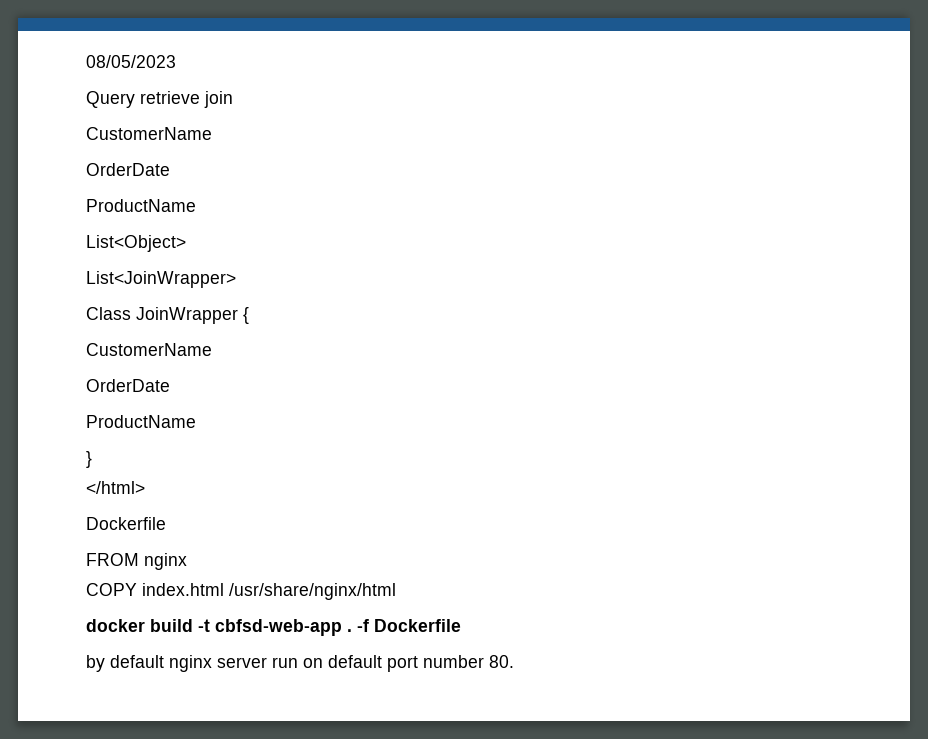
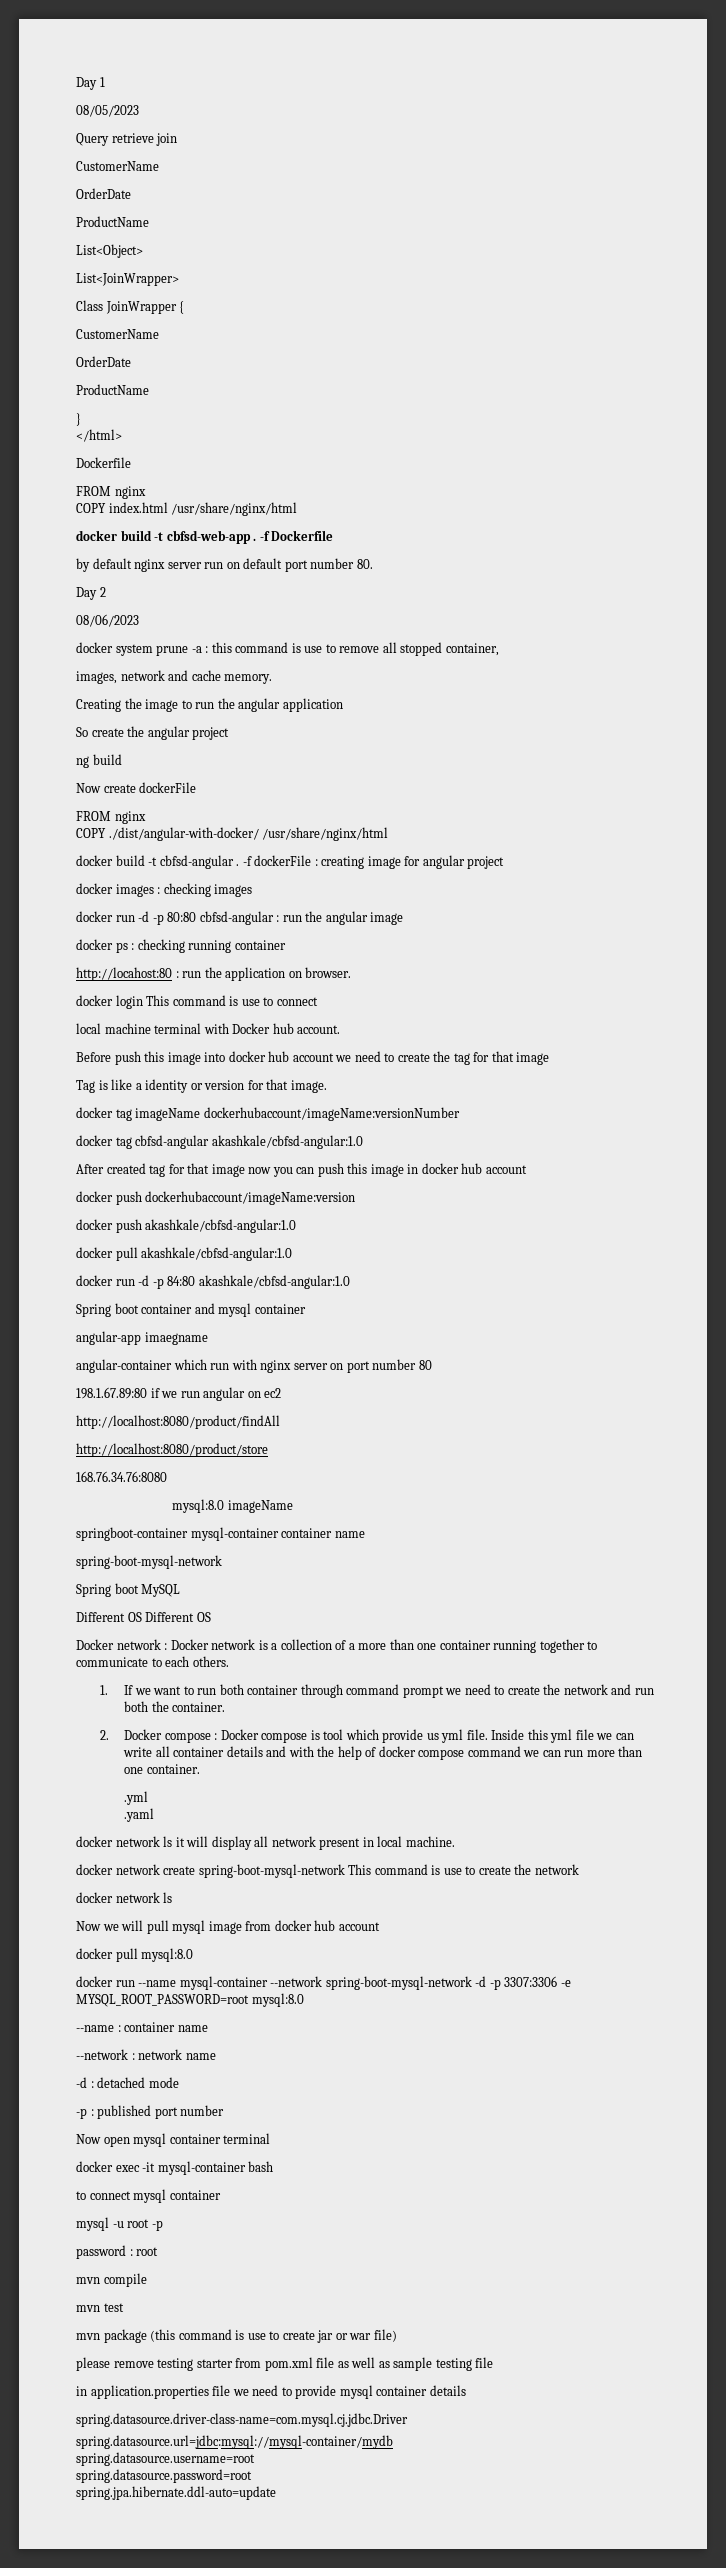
+ Day 1
+ Day 2
+ 08/06/2023
+ docker system prune -a : this command is use to remove all stopped container,
+ images, network and cache memory.
+ Creating the image to run the angular application
+ So create the angular project
+ ng build
+ Now create dockerFile
+ FROM nginx
+ COPY ./dist/angular-with-docker/ /usr/share/nginx/html
+ docker build -t cbfsd-angular . -f dockerFile : creating image for angular project
+ docker images : checking images
+ docker run -d -p 80:80 cbfsd-angular : run the angular image
+ docker ps : checking running container
+ http://locahost:80 : run the application on browser.
+ docker login This command is use to connect
+ local machine terminal with Docker hub account.
+ Before push this image into docker hub account we need to create the tag for that image
+ Tag is like a identity or version for that image.
+ docker tag imageName dockerhubaccount/imageName:versionNumber
+ docker tag cbfsd-angular akashkale/cbfsd-angular:1.0
+ After created tag for that image now you can push this image in docker hub account
+ docker push dockerhubaccount/imageName:version
+ docker push akashkale/cbfsd-angular:1.0
+ docker pull akashkale/cbfsd-angular:1.0
+ docker run -d -p 84:80 akashkale/cbfsd-angular:1.0
+ Spring boot container and mysql container
+ angular-app imaegname
+ angular-container which run with nginx server on port number 80
+ 198.1.67.89:80 if we run angular on ec2
+ http://localhost:8080/product/findAll
+ http://localhost:8080/product/store
+ 168.76.34.76:8080
+ mysql:8.0 imageName
+ springboot-container mysql-container container name
+ spring-boot-mysql-network
+ Spring boot MySQL
+ Different OS Different OS
+ Docker network : Docker network is a collection of a more than one container running together to communicate to each others.
+ 1. If we want to run both container through command prompt we need to create the network and run both the container.
+ 2. Docker compose : Docker compose is tool which provide us yml file. Inside this yml file we can write all container details and with the help of docker compose command we can run more than one container.
+ .yml
+ .yaml
+ docker network ls it will display all network present in local machine.
+ docker network create spring-boot-mysql-network This command is use to create the network
+ docker network ls
+ Now we will pull mysql image from docker hub account
+ docker pull mysql:8.0
+ docker run --name mysql-container --network spring-boot-mysql-network -d -p 3307:3306 -e MYSQL_ROOT_PASSWORD=root mysql:8.0
+ --name : container name
+ --network : network name
+ -d : detached mode
+ -p : published port number
+ Now open mysql container terminal
+ docker exec -it mysql-container bash
+ to connect mysql container
+ mysql -u root -p
+ password : root
+ mvn compile
+ mvn test
+ mvn package (this command is use to create jar or war file)
+ please remove testing starter from pom.xml file as well as sample testing file
+ in application.properties file we need to provide mysql container details
+ spring.datasource.driver-class-name=com.mysql.cj.jdbc.Driver
+ spring.datasource.url=jdbc:mysql://mysql-container/mydb
+ spring.datasource.username=root
+ spring.datasource.password=root
+ spring.jpa.hibernate.ddl-auto=update

